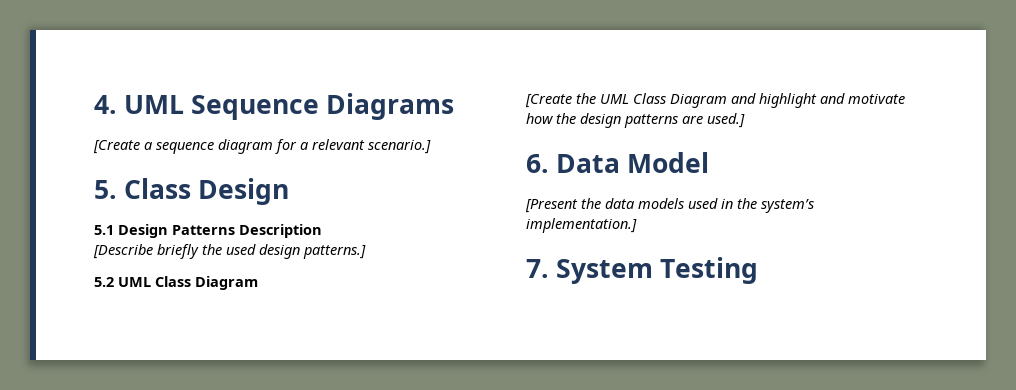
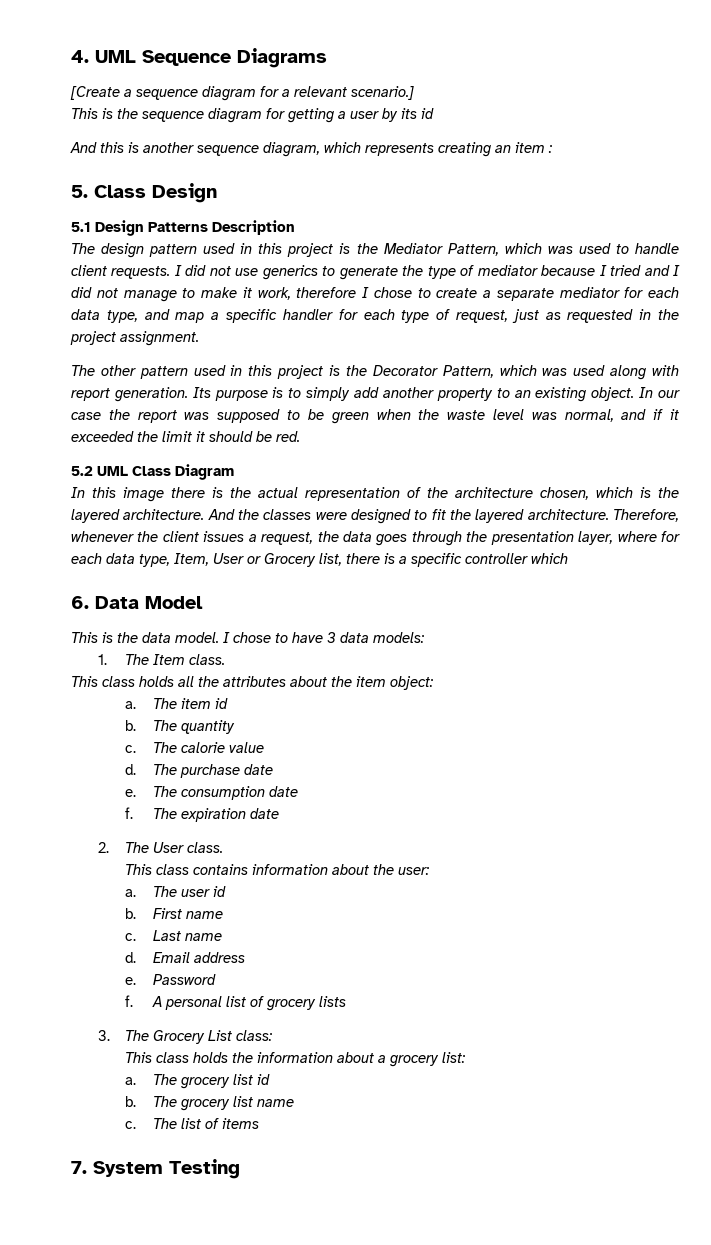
+ This is the sequence diagram for getting a user by its id
+ And this is another sequence diagram, which represents creating an item :
- [Describe briefly the used design patterns.]
+ The design pattern used in this project is the Mediator Pattern, which was used to handle client requests. I did not use generics to generate the type of mediator because I tried and I did not manage to make it work, therefore I chose to create a separate mediator for each data type, and map a specific handler for each type of request, just as requested in the project assignment.
+ The other pattern used in this project is the Decorator Pattern, which was used along with report generation. Its purpose is to simply add another property to an existing object. In our case the report was supposed to be green when the waste level was normal, and if it exceeded the limit it should be red.
  5.2 UML Class Diagram
- [Create the UML Class Diagram and highlight and motivate how the design patterns are used.]
+ In this image there is the actual representation of the architecture chosen, which is the layered architecture. And the classes were designed to fit the layered architecture. Therefore, whenever the client issues a request, the data goes through the presentation layer, where for each data type, Item, User or Grocery list, there is a specific controller which
  6. Data Model
- [Present the data models used in the system’s implementation.]
+ This is the data model. I chose to have 3 data models:
+ 1. The Item class.
+ This class holds all the attributes about the item object:
+ a. The item id
+ b. The quantity
+ c. The calorie value
+ d. The purchase date
+ e. The consumption date
+ f. The expiration date
+ 2. The User class.
+ This class contains information about the user:
+ a. The user id
+ b. First name
+ c. Last name
+ d. Email address
+ e. Password
+ f. A personal list of grocery lists
+ 3. The Grocery List class:
+ This class holds the information about a grocery list:
+ a. The grocery list id
+ b. The grocery list name
+ c. The list of items

